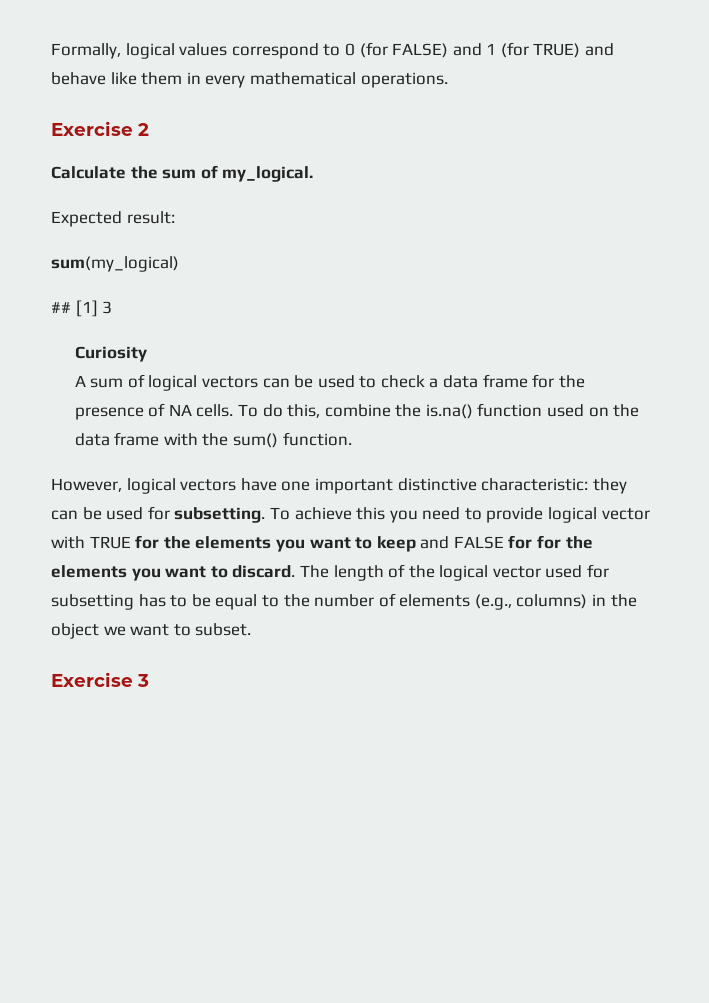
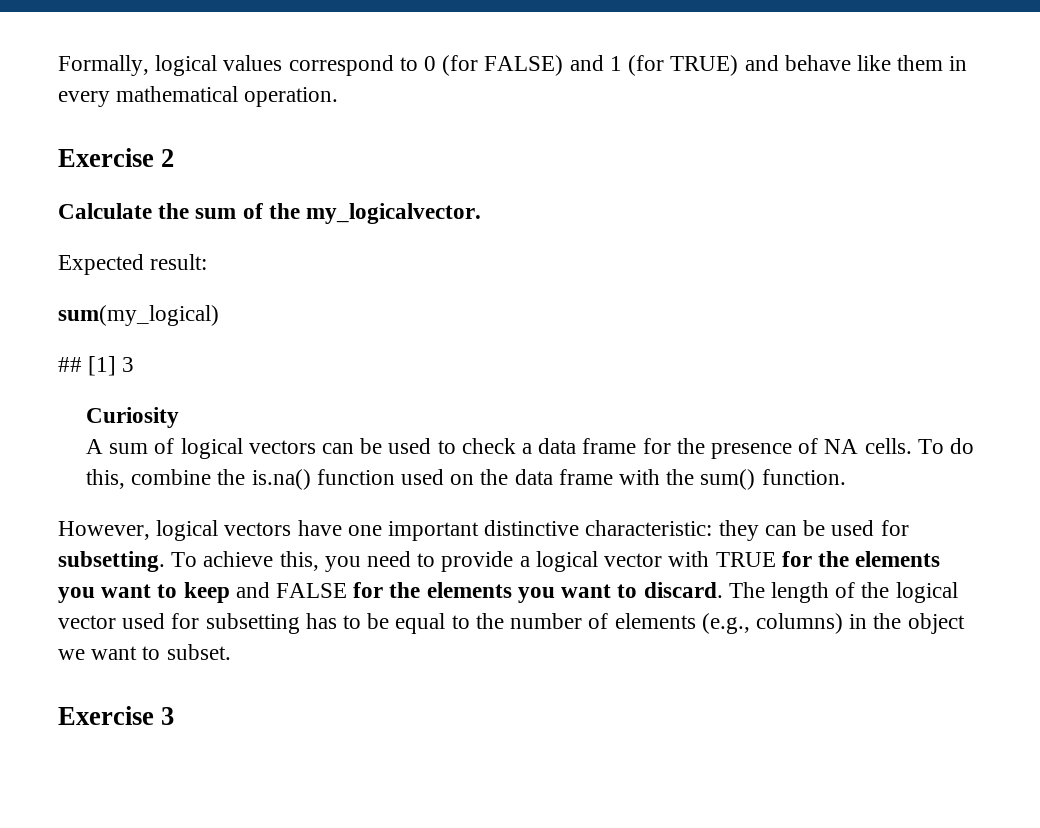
- Formally, logical values correspond to 0 (for FALSE) and 1 (for TRUE) and behave like them in every mathematical operations.
+ Formally, logical values correspond to 0 (for FALSE) and 1 (for TRUE) and behave like them in every mathematical operation.
- Calculate the sum of my_logical.
+ Calculate the sum of the my_logicalvector.
- To achieve this you need to provide logical vector with TRUE for the elements you want to keep and FALSE for for the elements you want to discard.
+ To achieve this, you need to provide a logical vector with TRUE for the elements you want to keep and FALSE for the elements you want to discard.

